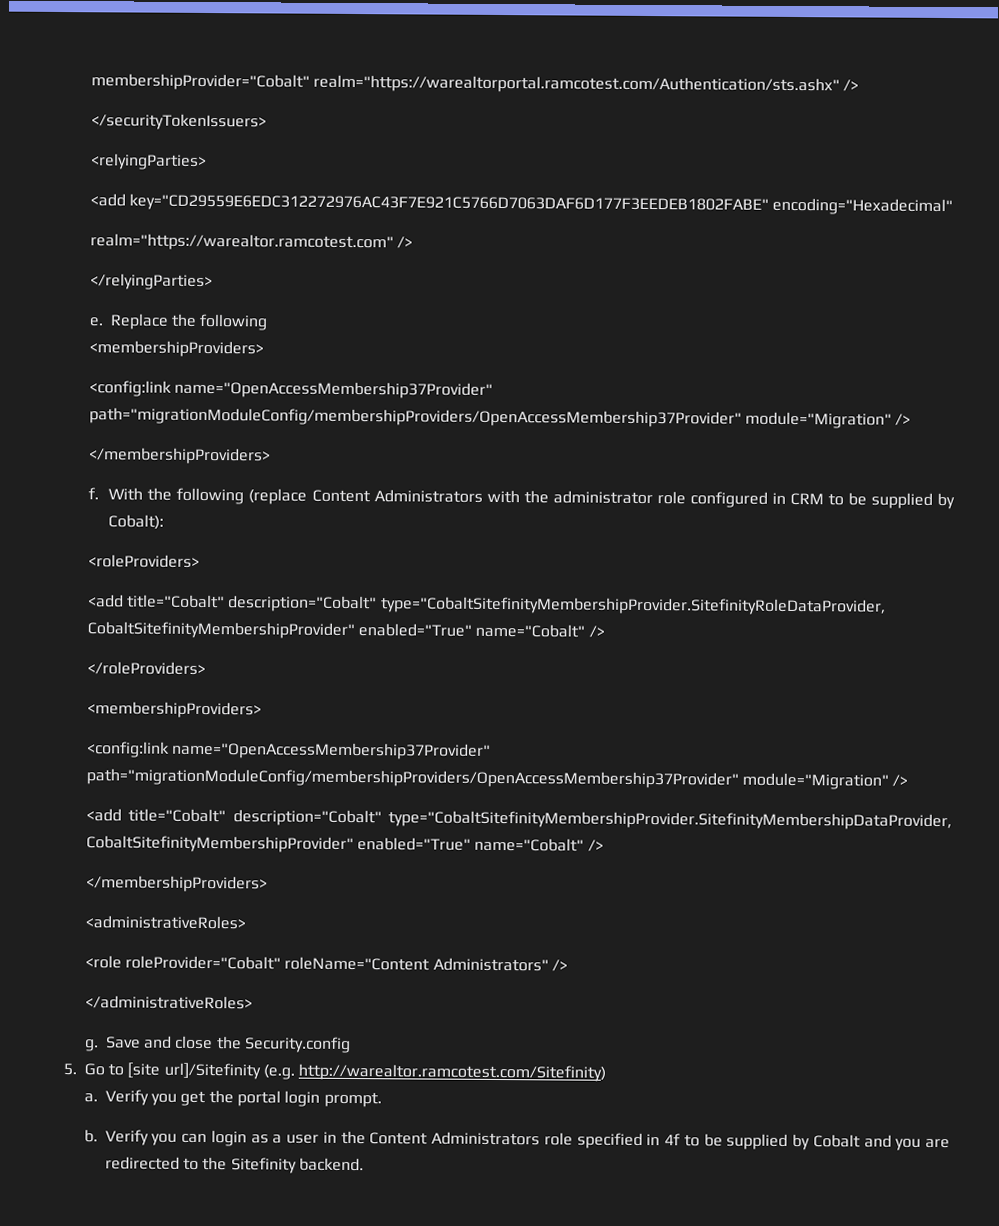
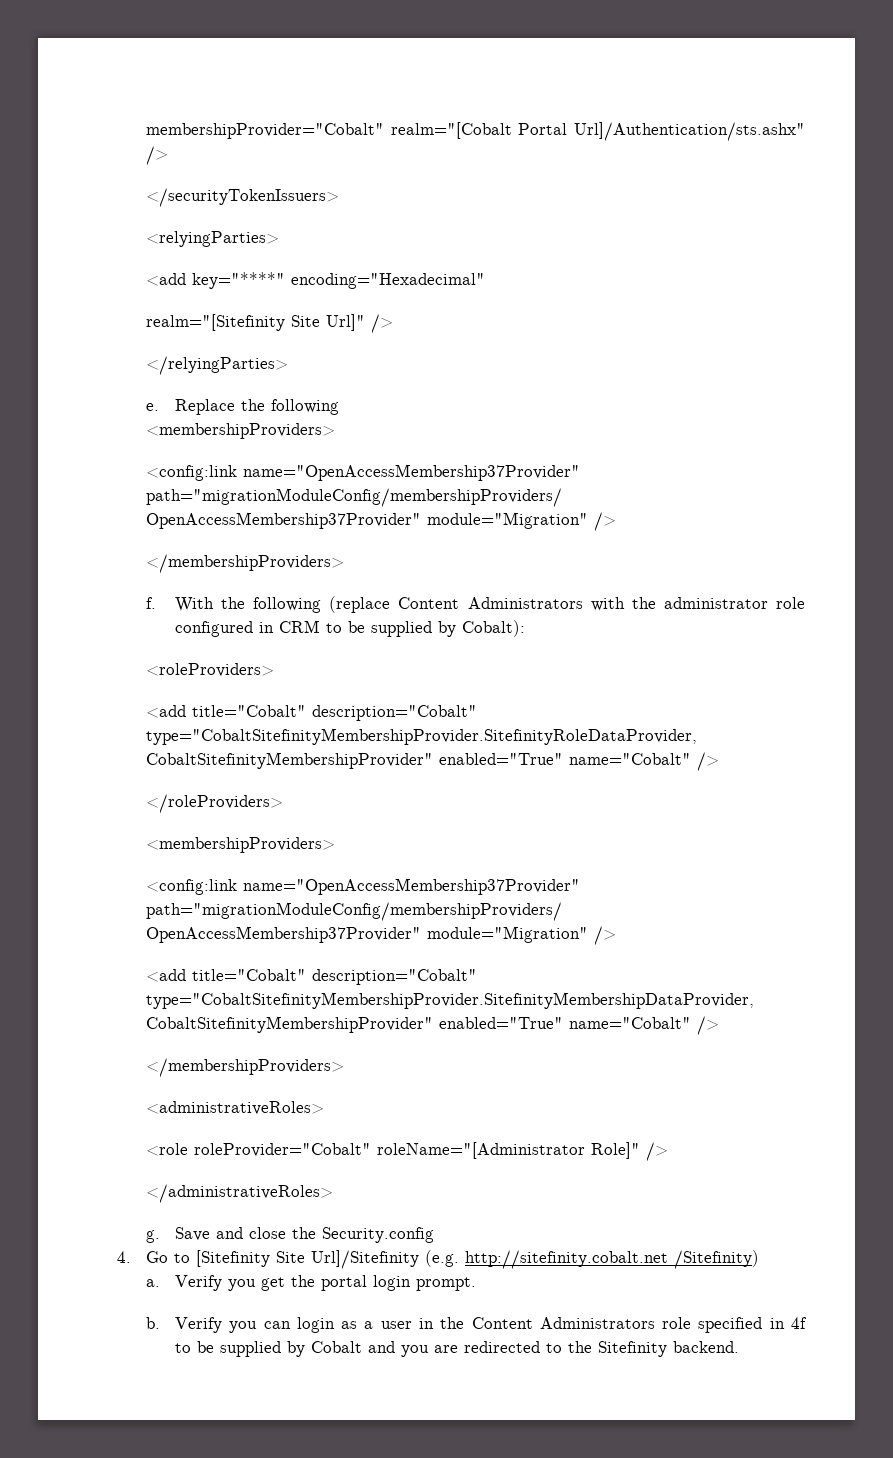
- membershipProvider="Cobalt" realm="https://warealtorportal.ramcotest.com/Authentication/sts.ashx" />
+ membershipProvider="Cobalt" realm="[Cobalt Portal Url]/Authentication/sts.ashx" />
- <add key="CD29559E6EDC312272976AC43F7E921C5766D7063DAF6D177F3EEDEB1802FABE" encoding="Hexadecimal"
+ <add key="****" encoding="Hexadecimal"
- realm="https://warealtor.ramcotest.com" />
+ realm="[Sitefinity Site Url]" />
- <role roleProvider="Cobalt" roleName="Content Administrators" />
+ <role roleProvider="Cobalt" roleName="[Administrator Role]" />
- 5. Go to [site url]/Sitefinity (e.g. http://warealtor.ramcotest.com/Sitefinity)
+ 4. Go to [Sitefinity Site Url]/Sitefinity (e.g. http://sitefinity.cobalt.net /Sitefinity)

